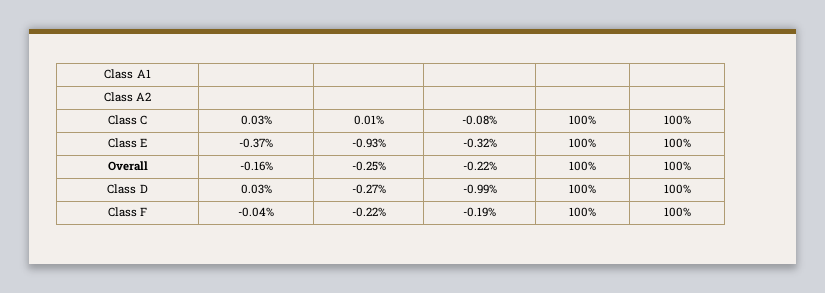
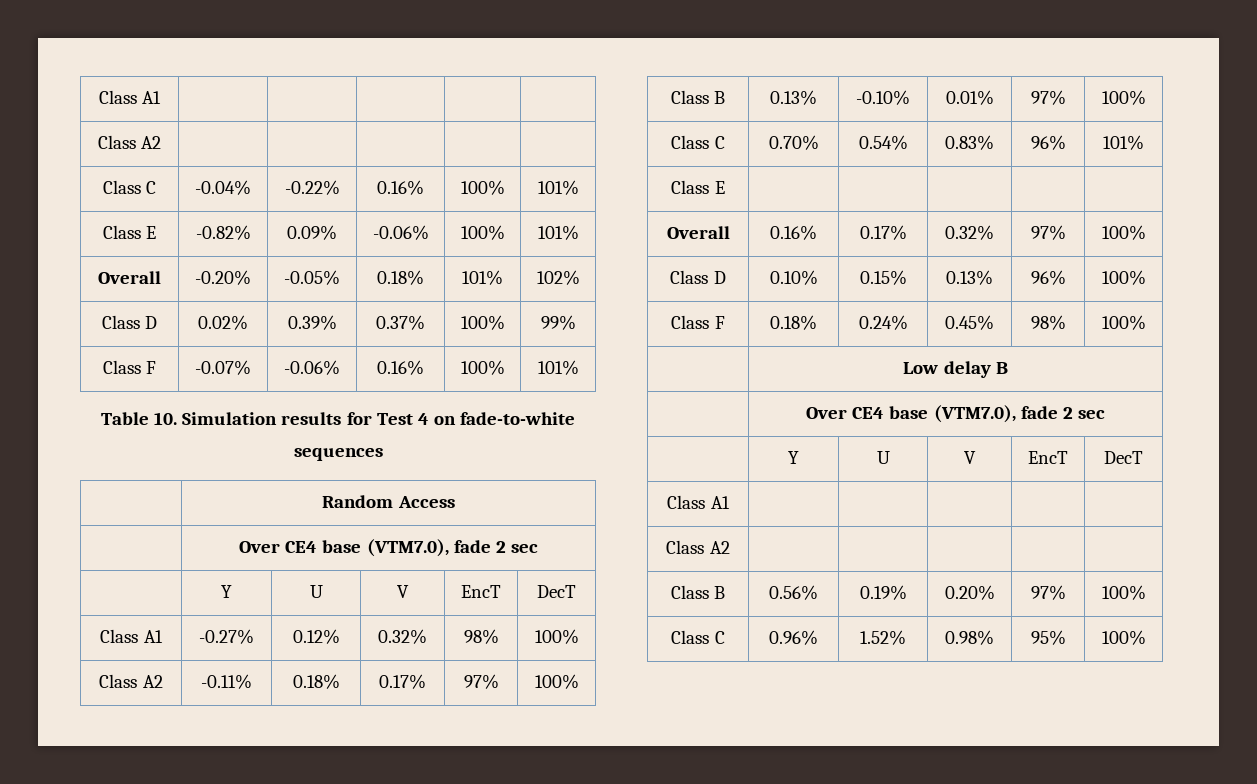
- Class C | 0.03% | 0.01% | -0.08% | 100% | 100%
- Class E | -0.37% | -0.93% | -0.32% | 100% | 100%
- Overall | -0.16% | -0.25% | -0.22% | 100% | 100%
+ Class C | -0.04% | -0.22% | 0.16% | 100% | 101%
+ Class E | -0.82% | 0.09% | -0.06% | 100% | 101%
+ Overall | -0.20% | -0.05% | 0.18% | 101% | 102%
+ Class D | 0.02% | 0.39% | 0.37% | 100% | 99%
+ Class F | -0.07% | -0.06% | 0.16% | 100% | 101%
+ Table 10. Simulation results for Test 4 on fade-to-white sequences
+ | Random Access
+ | Over CE4 base (VTM7.0), fade 2 sec
+ | Y | U | V | EncT | DecT
+ Class A1 | -0.27% | 0.12% | 0.32% | 98% | 100%
+ Class A2 | -0.11% | 0.18% | 0.17% | 97% | 100%
+ Class B | 0.13% | -0.10% | 0.01% | 97% | 100%
+ Class C | 0.70% | 0.54% | 0.83% | 96% | 101%
+ Class E | | | | |
+ Overall | 0.16% | 0.17% | 0.32% | 97% | 100%
- Class D | 0.03% | -0.27% | -0.99% | 100% | 100%
+ Class D | 0.10% | 0.15% | 0.13% | 96% | 100%
- Class F | -0.04% | -0.22% | -0.19% | 100% | 100%
+ Class F | 0.18% | 0.24% | 0.45% | 98% | 100%
+ | Low delay B
+ | Over CE4 base (VTM7.0), fade 2 sec
+ | Y | U | V | EncT | DecT
+ Class A1 | | | | |
+ Class A2 | | | | |
+ Class B | 0.56% | 0.19% | 0.20% | 97% | 100%
+ Class C | 0.96% | 1.52% | 0.98% | 95% | 100%

